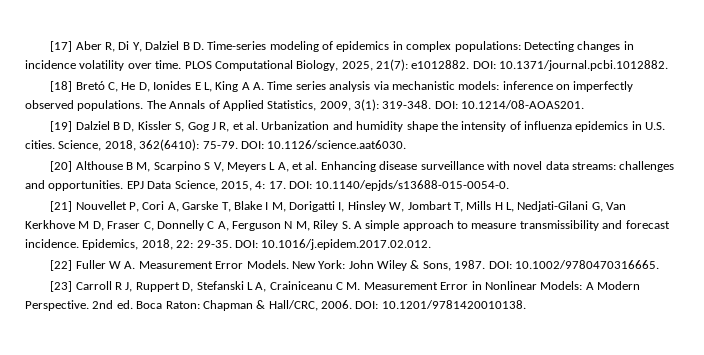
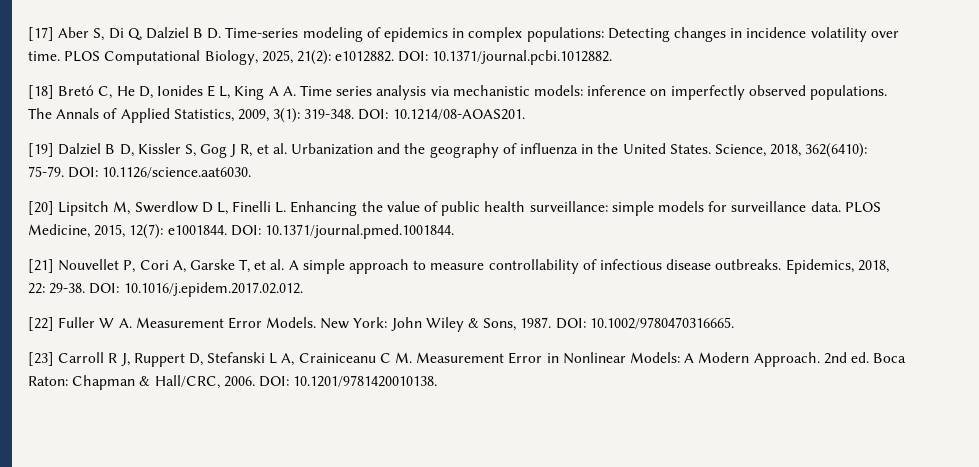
- [17] Aber R, Di Y, Dalziel B D. Time-series modeling of epidemics in complex populations: Detecting changes in incidence volatility over time.
+ [17] Aber S, Di Q, Dalziel B D. Time-series modeling of epidemics in complex populations: Detecting changes in incidence volatility over time.
- PLOS Computational Biology, 2025, 21(7): e1012882.
+ PLOS Computational Biology, 2025, 21(2): e1012882.
- [19] Dalziel B D, Kissler S, Gog J R, et al. Urbanization and humidity shape the intensity of influenza epidemics in U.S. cities.
+ [19] Dalziel B D, Kissler S, Gog J R, et al. Urbanization and the geography of influenza in the United States.
- [20] Althouse B M, Scarpino S V, Meyers L A, et al. Enhancing disease surveillance with novel data streams: challenges and opportunities. EPJ Data Science, 2015, 4: 17. DOI: 10.1140/epjds/s13688-015-0054-0.
+ [20] Lipsitch M, Swerdlow D L, Finelli L. Enhancing the value of public health surveillance: simple models for surveillance data. PLOS Medicine, 2015, 12(7): e1001844. DOI: 10.1371/journal.pmed.1001844.
- [21] Nouvellet P, Cori A, Garske T, Blake I M, Dorigatti I, Hinsley W, Jombart T, Mills H L, Nedjati-Gilani G, Van Kerkhove M D, Fraser C, Donnelly C A, Ferguson N M, Riley S. A simple approach to measure transmissibility and forecast incidence.
+ [21] Nouvellet P, Cori A, Garske T, et al. A simple approach to measure controllability of infectious disease outbreaks.
- Epidemics, 2018, 22: 29-35.
+ Epidemics, 2018, 22: 29-38.
- [23] Carroll R J, Ruppert D, Stefanski L A, Crainiceanu C M. Measurement Error in Nonlinear Models: A Modern Perspective.
+ [23] Carroll R J, Ruppert D, Stefanski L A, Crainiceanu C M. Measurement Error in Nonlinear Models: A Modern Approach.

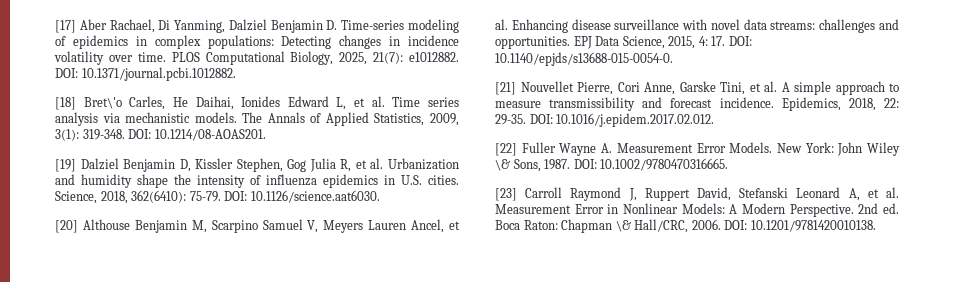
- [17] Aber S, Di Q, Dalziel B D. Time-series modeling of epidemics in complex populations: Detecting changes in incidence volatility over time.
+ [17] Aber Rachael, Di Yanming, Dalziel Benjamin D. Time-series modeling of epidemics in complex populations: Detecting changes in incidence volatility over time.
- PLOS Computational Biology, 2025, 21(2): e1012882.
+ PLOS Computational Biology, 2025, 21(7): e1012882.
- [18] Bretó C, He D, Ionides E L, King A A. Time series analysis via mechanistic models: inference on imperfectly observed populations.
+ [18] Bret\'o Carles, He Daihai, Ionides Edward L, et al. Time series analysis via mechanistic models.
- [19] Dalziel B D, Kissler S, Gog J R, et al. Urbanization and the geography of influenza in the United States.
+ [19] Dalziel Benjamin D, Kissler Stephen, Gog Julia R, et al. Urbanization and humidity shape the intensity of influenza epidemics in U.S. cities.
- [20] Lipsitch M, Swerdlow D L, Finelli L. Enhancing the value of public health surveillance: simple models for surveillance data. PLOS Medicine, 2015, 12(7): e1001844. DOI: 10.1371/journal.pmed.1001844.
- [21] Nouvellet P, Cori A, Garske T, et al. A simple approach to measure controllability of infectious disease outbreaks.
+ [20] Althouse Benjamin M, Scarpino Samuel V, Meyers Lauren Ancel, et al. Enhancing disease surveillance with novel data streams: challenges and opportunities. EPJ Data Science, 2015, 4: 17. DOI: 10.1140/epjds/s13688-015-0054-0.
+ [21] Nouvellet Pierre, Cori Anne, Garske Tini, et al. A simple approach to measure transmissibility and forecast incidence.
- Epidemics, 2018, 22: 29-38.
+ Epidemics, 2018, 22: 29-35.
- [22] Fuller W A. Measurement Error Models.
+ [22] Fuller Wayne A. Measurement Error Models.
- New York: John Wiley & Sons, 1987.
+ New York: John Wiley \& Sons, 1987.
- [23] Carroll R J, Ruppert D, Stefanski L A, Crainiceanu C M. Measurement Error in Nonlinear Models: A Modern Approach.
+ [23] Carroll Raymond J, Ruppert David, Stefanski Leonard A, et al. Measurement Error in Nonlinear Models: A Modern Perspective.
- 2nd ed. Boca Raton: Chapman & Hall/CRC, 2006.
+ 2nd ed. Boca Raton: Chapman \& Hall/CRC, 2006.

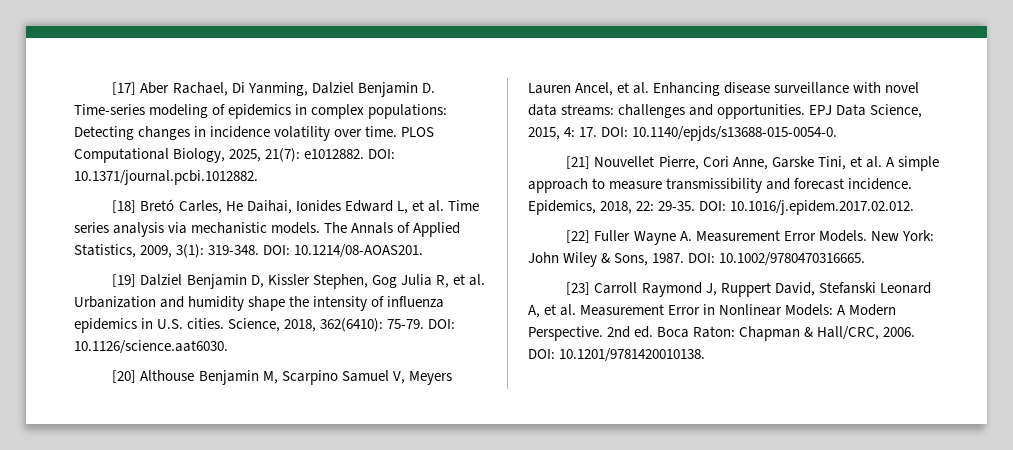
- [18] Bret\'o Carles, He Daihai, Ionides Edward L, et al. Time series analysis via mechanistic models.
+ [18] Bretó Carles, He Daihai, Ionides Edward L, et al. Time series analysis via mechanistic models.
- New York: John Wiley \& Sons, 1987.
+ New York: John Wiley & Sons, 1987.
- 2nd ed. Boca Raton: Chapman \& Hall/CRC, 2006.
+ 2nd ed. Boca Raton: Chapman & Hall/CRC, 2006.

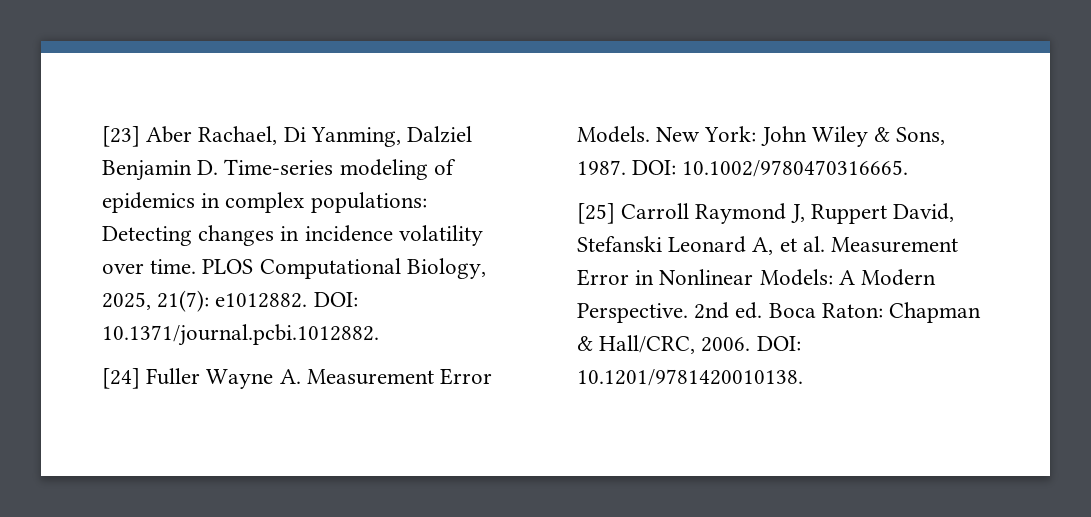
- [17] Aber Rachael, Di Yanming, Dalziel Benjamin D. Time-series modeling of epidemics in complex populations: Detecting changes in incidence volatility over time.
+ [23] Aber Rachael, Di Yanming, Dalziel Benjamin D. Time-series modeling of epidemics in complex populations: Detecting changes in incidence volatility over time.
- [18] Bretó Carles, He Daihai, Ionides Edward L, et al. Time series analysis via mechanistic models. The Annals of Applied Statistics, 2009, 3(1): 319-348. DOI: 10.1214/08-AOAS201.
- [19] Dalziel Benjamin D, Kissler Stephen, Gog Julia R, et al. Urbanization and humidity shape the intensity of influenza epidemics in U.S. cities. Science, 2018, 362(6410): 75-79. DOI: 10.1126/science.aat6030.
- [20] Althouse Benjamin M, Scarpino Samuel V, Meyers Lauren Ancel, et al. Enhancing disease surveillance with novel data streams: challenges and opportunities. EPJ Data Science, 2015, 4: 17. DOI: 10.1140/epjds/s13688-015-0054-0.
- [21] Nouvellet Pierre, Cori Anne, Garske Tini, et al. A simple approach to measure transmissibility and forecast incidence. Epidemics, 2018, 22: 29-35. DOI: 10.1016/j.epidem.2017.02.012.
- [22] Fuller Wayne A. Measurement Error Models.
+ [24] Fuller Wayne A. Measurement Error Models.
- [23] Carroll Raymond J, Ruppert David, Stefanski Leonard A, et al. Measurement Error in Nonlinear Models: A Modern Perspective.
+ [25] Carroll Raymond J, Ruppert David, Stefanski Leonard A, et al. Measurement Error in Nonlinear Models: A Modern Perspective.

